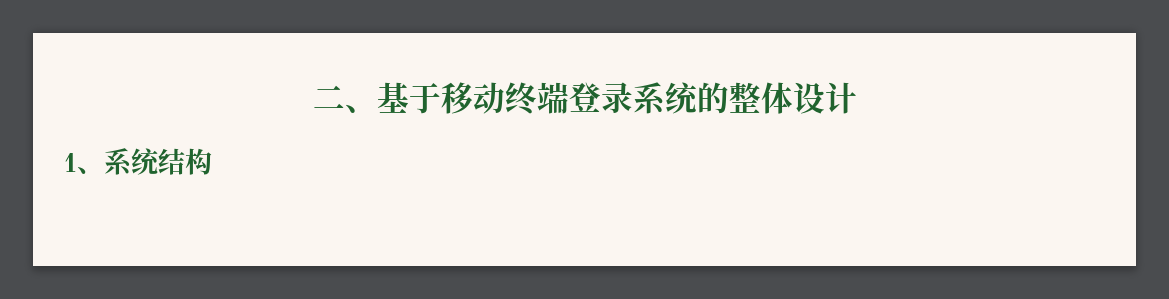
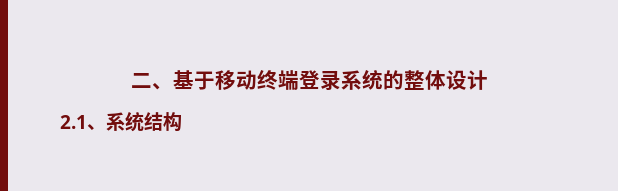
- 1、系统结构
+ 2.1、系统结构

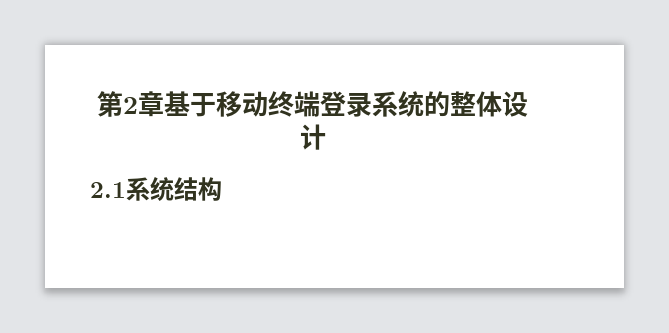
- 二、基于移动终端登录系统的整体设计
+ 第2章基于移动终端登录系统的整体设计
- 2.1、系统结构
+ 2.1系统结构

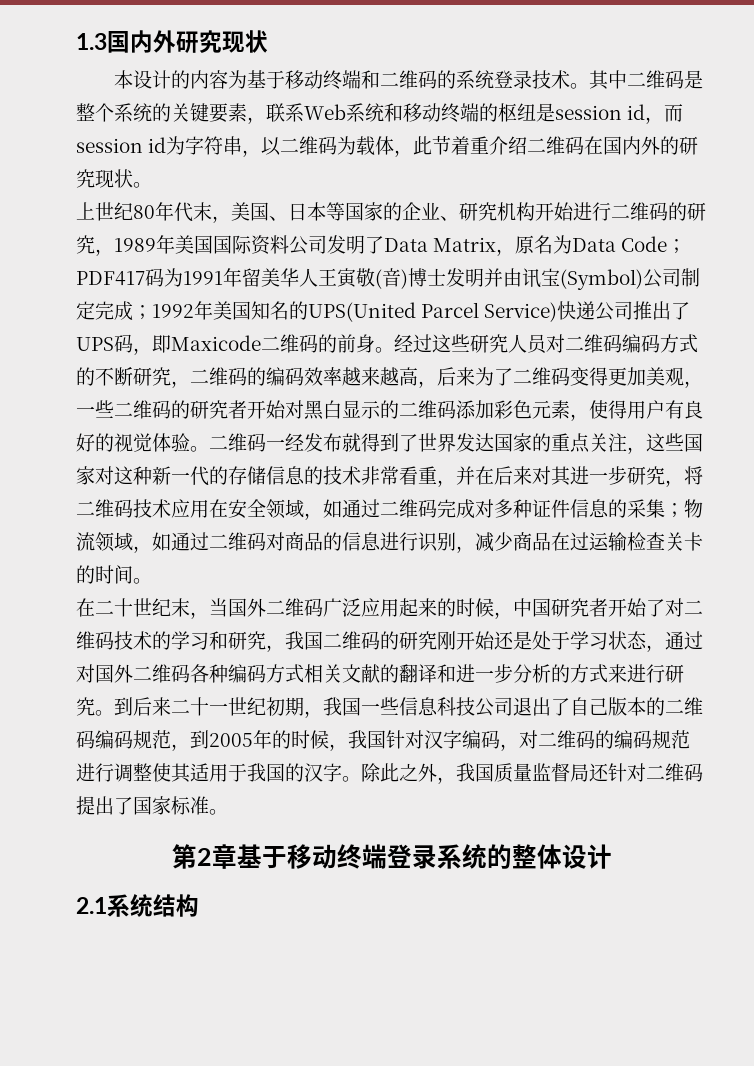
+ 1.3国内外研究现状
+ 本设计的内容为基于移动终端和二维码的系统登录技术。其中二维码是整个系统的关键要素，联系Web系统和移动终端的枢纽是session id，而session id为字符串，以二维码为载体，此节着重介绍二维码在国内外的研究现状。
+ 上世纪80年代末，美国、日本等国家的企业、研究机构开始进行二维码的研究，1989年美国国际资料公司发明了Data Matrix，原名为Data Code；PDF417码为1991年留美华人王寅敬(音)博士发明并由讯宝(Symbol)公司制定完成；1992年美国知名的UPS(United Parcel Service)快递公司推出了UPS码，即Maxicode二维码的前身。经过这些研究人员对二维码编码方式的不断研究，二维码的编码效率越来越高，后来为了二维码变得更加美观，一些二维码的研究者开始对黑白显示的二维码添加彩色元素，使得用户有良好的视觉体验。二维码一经发布就得到了世界发达国家的重点关注，这些国家对这种新一代的存储信息的技术非常看重，并在后来对其进一步研究，将二维码技术应用在安全领域，如通过二维码完成对多种证件信息的采集；物流领域，如通过二维码对商品的信息进行识别，减少商品在过运输检查关卡的时间。
+ 在二十世纪末，当国外二维码广泛应用起来的时候，中国研究者开始了对二维码技术的学习和研究，我国二维码的研究刚开始还是处于学习状态，通过对国外二维码各种编码方式相关文献的翻译和进一步分析的方式来进行研究。到后来二十一世纪初期，我国一些信息科技公司退出了自己版本的二维码编码规范，到2005年的时候，我国针对汉字编码，对二维码的编码规范进行调整使其适用于我国的汉字。除此之外，我国质量监督局还针对二维码提出了国家标准。

